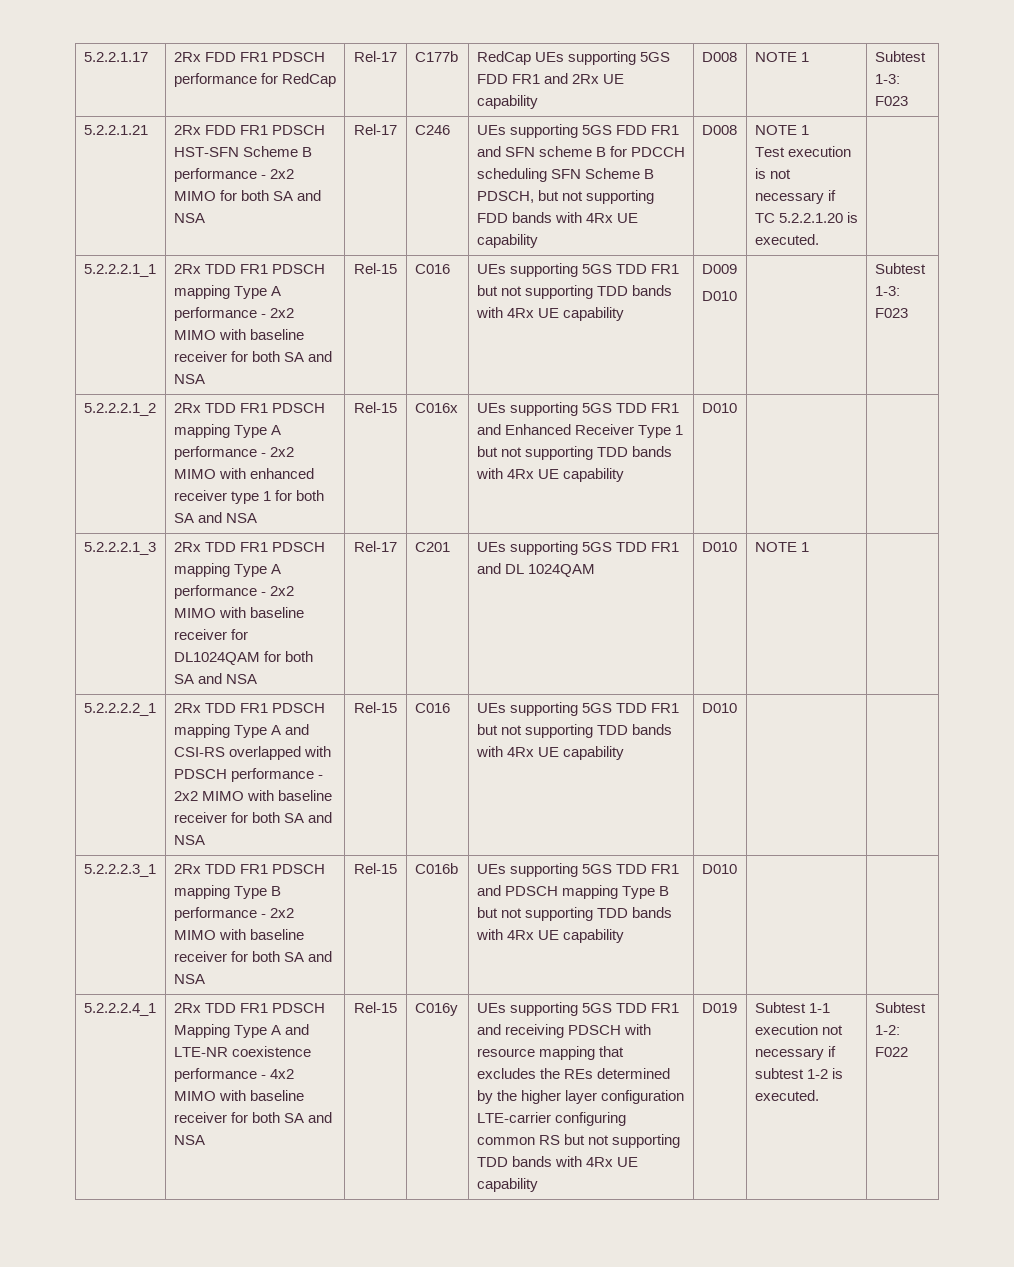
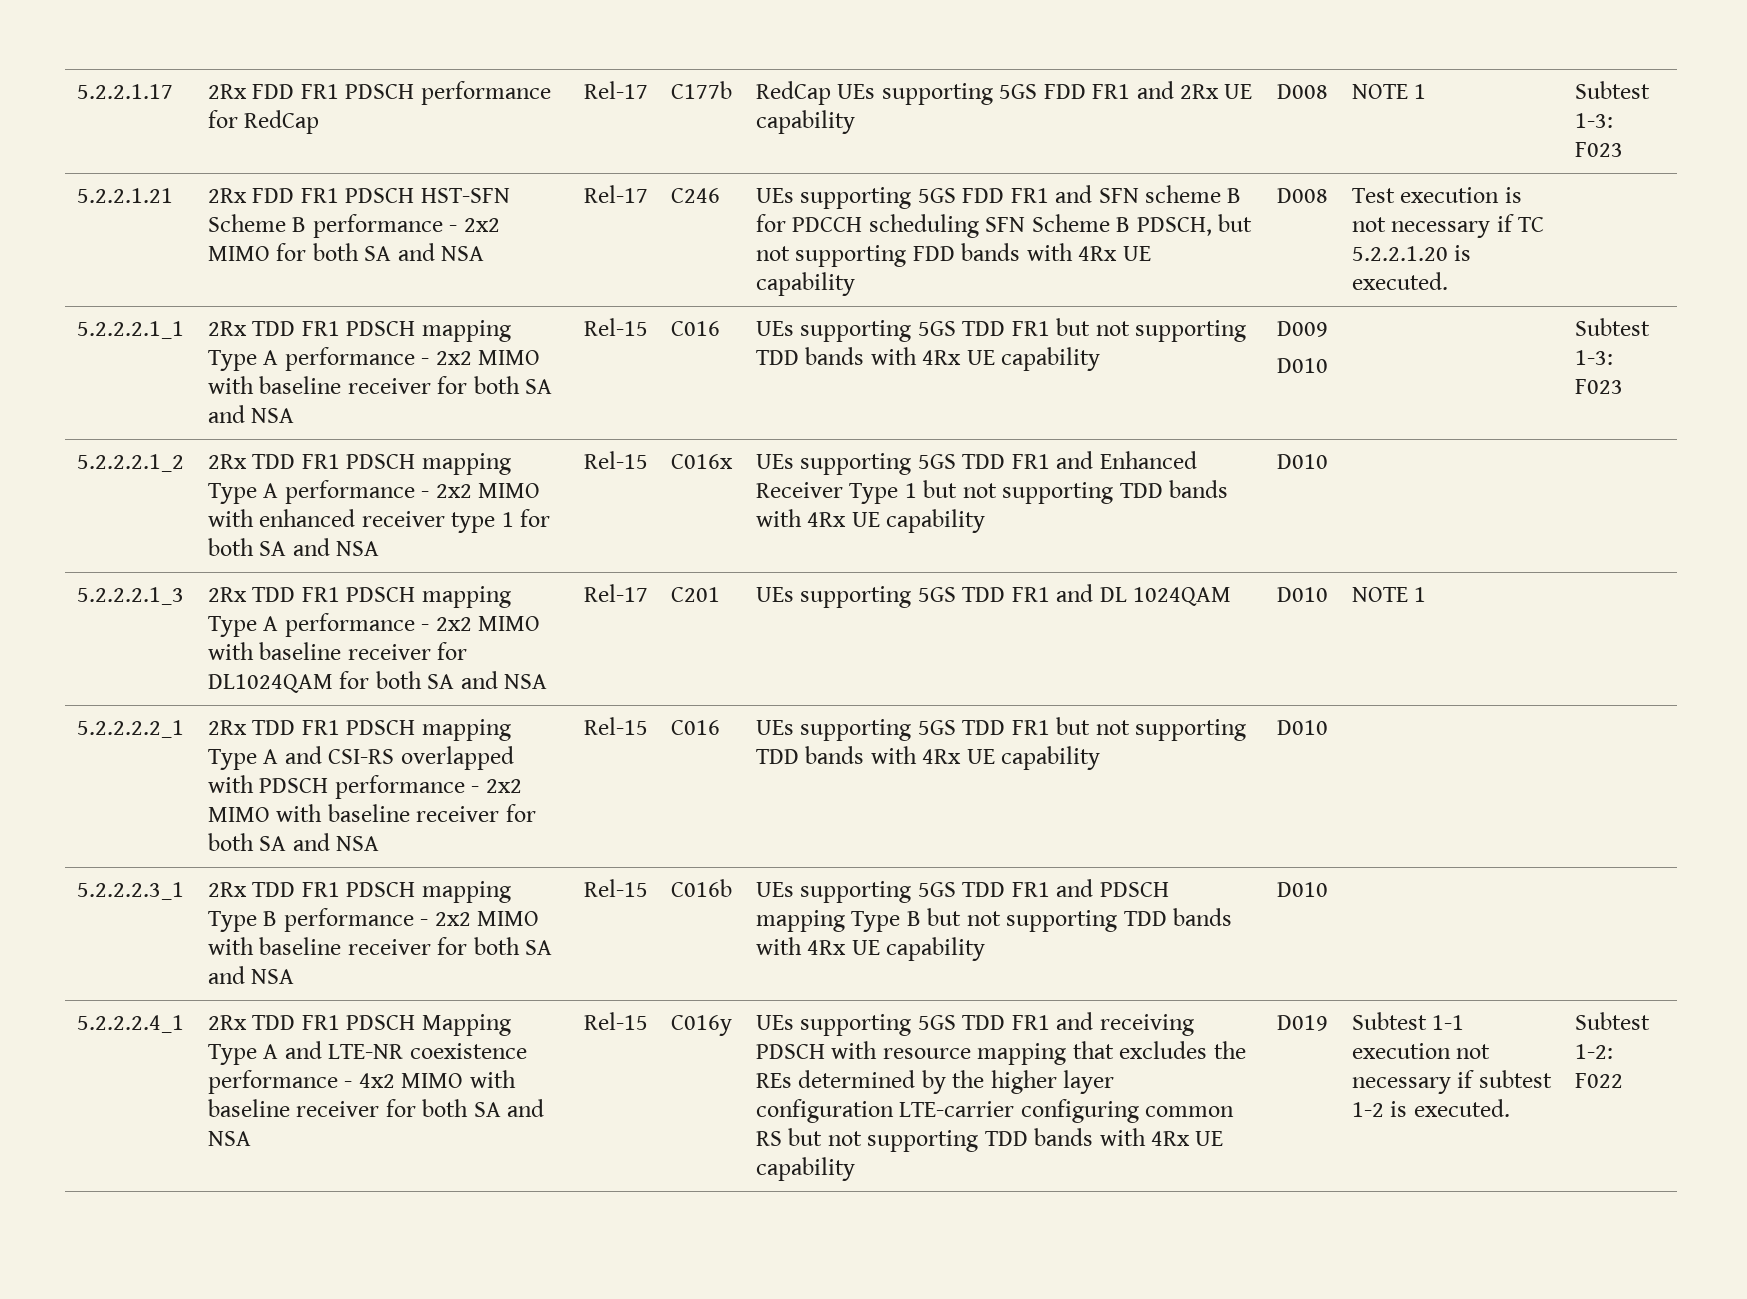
- UEs supporting 5GS FDD FR1 and SFN scheme B for PDCCH scheduling SFN Scheme B PDSCH, but not supporting FDD bands with 4Rx UE capability | D008 | NOTE 1
+ UEs supporting 5GS FDD FR1 and SFN scheme B for PDCCH scheduling SFN Scheme B PDSCH, but not supporting FDD bands with 4Rx UE capability | D008

